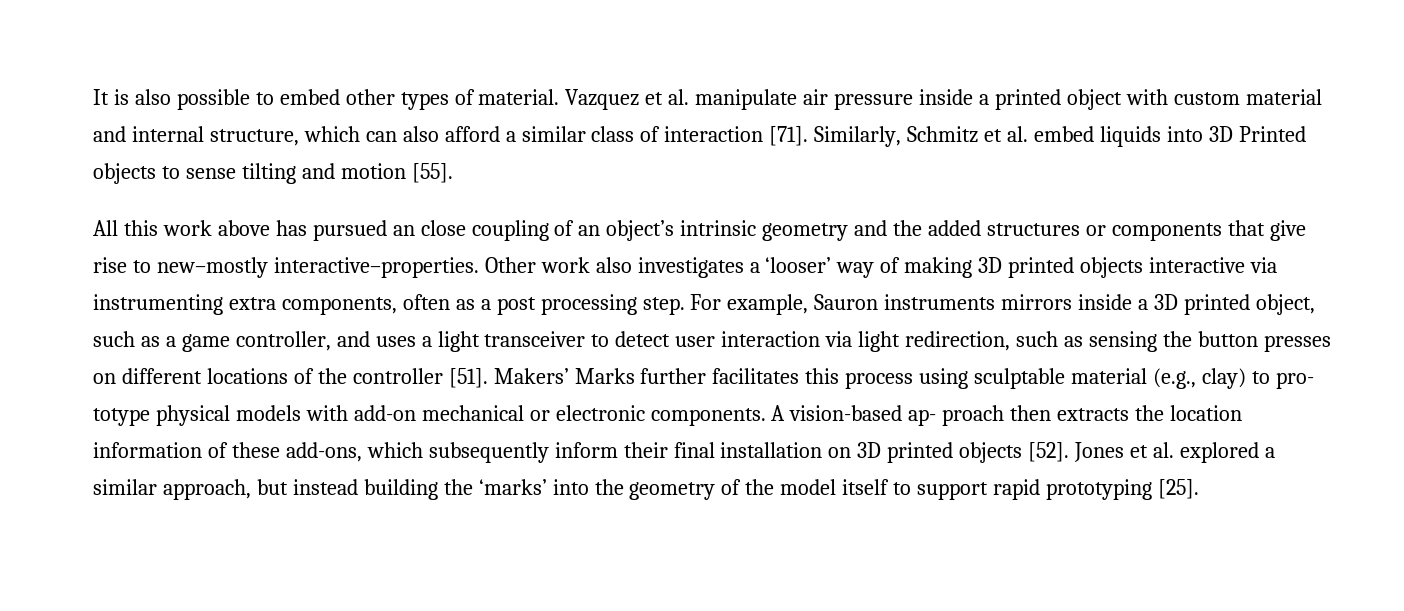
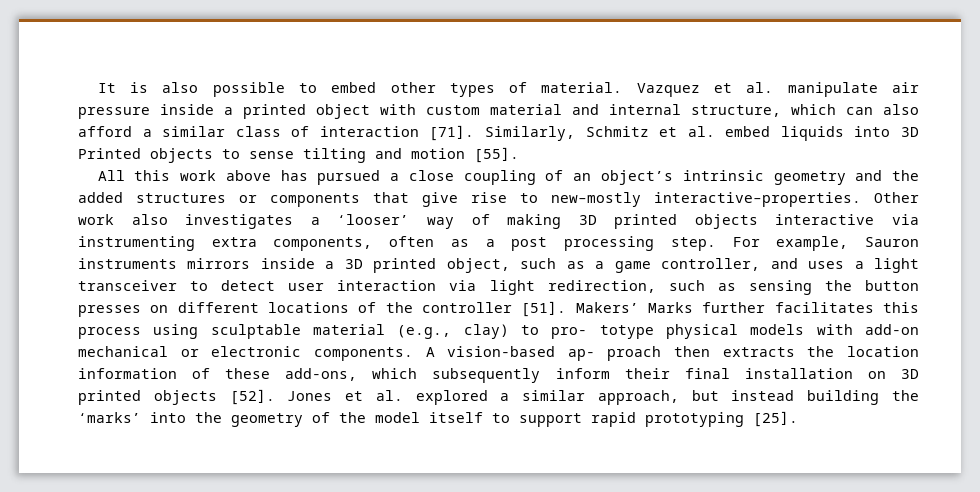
- All this work above has pursued an close coupling of an object’s intrinsic geometry and the added structures or components that give rise to new–mostly interactive–properties.
+ All this work above has pursued a close coupling of an object’s intrinsic geometry and the added structures or components that give rise to new–mostly interactive–properties.

